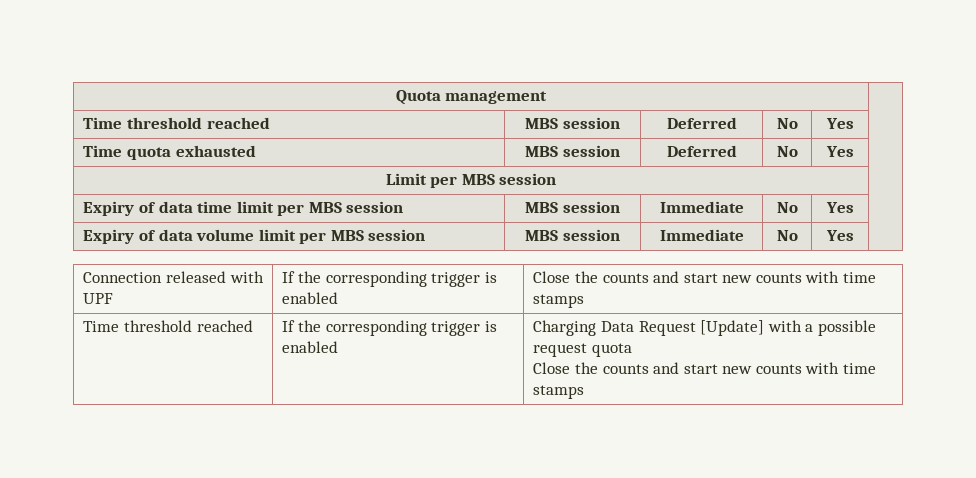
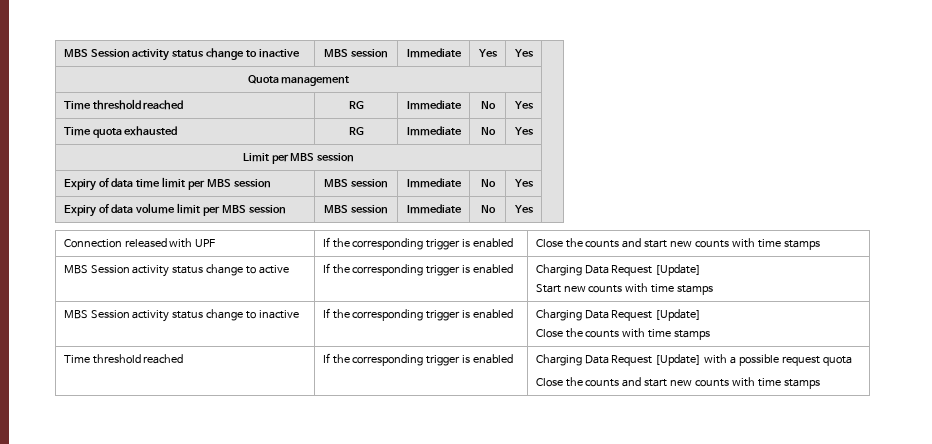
+ MBS Session activity status change to inactive | MBS session | Immediate | Yes | Yes |
- Time threshold reached | MBS session | Deferred | No | Yes |
+ Time threshold reached | RG | Immediate | No | Yes |
- Time quota exhausted | MBS session | Deferred | No | Yes |
+ Time quota exhausted | RG | Immediate | No | Yes |
+ MBS Session activity status change to active | If the corresponding trigger is enabled | Charging Data Request [Update]
+ Start new counts with time stamps
+ MBS Session activity status change to inactive | If the corresponding trigger is enabled | Charging Data Request [Update]
+ Close the counts with time stamps

